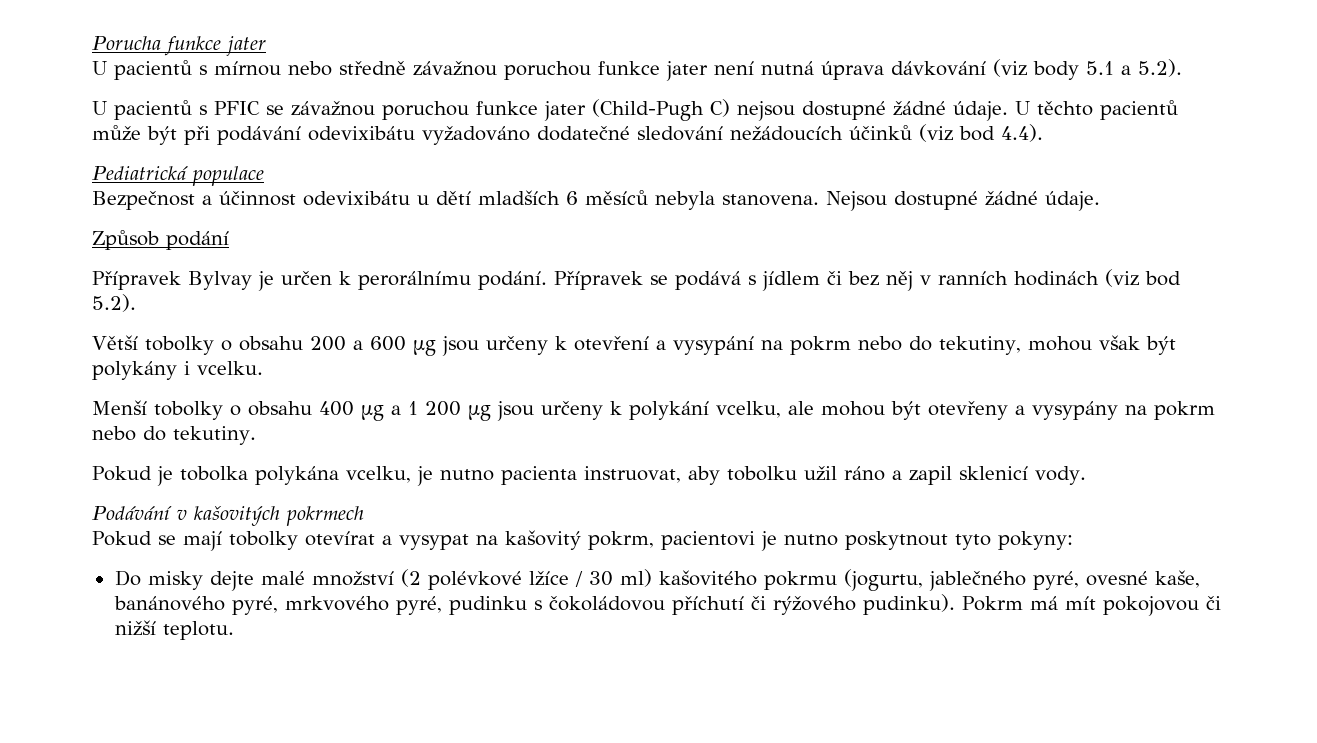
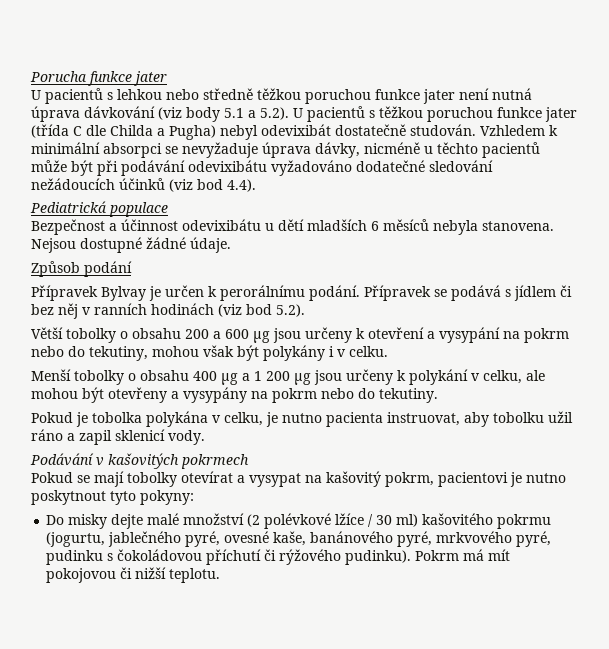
- U pacientů s mírnou nebo středně závažnou poruchou funkce jater není nutná úprava dávkování (viz body 5.1 a 5.2).
- U pacientů s PFIC se závažnou poruchou funkce jater (Child-Pugh C) nejsou dostupné žádné údaje. U těchto pacientů může být při podávání odevixibátu vyžadováno dodatečné sledování nežádoucích účinků (viz bod 4.4).
+ U pacientů s lehkou nebo středně těžkou poruchou funkce jater není nutná úprava dávkování (viz body 5.1 a 5.2). U pacientů s těžkou poruchou funkce jater (třída C dle Childa a Pugha) nebyl odevixibát dostatečně studován. Vzhledem k minimální absorpci se nevyžaduje úprava dávky, nicméně u těchto pacientů může být při podávání odevixibátu vyžadováno dodatečné sledování nežádoucích účinků (viz bod 4.4).
- Větší tobolky o obsahu 200 a 600 µg jsou určeny k otevření a vysypání na pokrm nebo do tekutiny, mohou však být polykány i vcelku.
+ Větší tobolky o obsahu 200 a 600 µg jsou určeny k otevření a vysypání na pokrm nebo do tekutiny, mohou však být polykány i v celku.
- Menší tobolky o obsahu 400 µg a 1 200 µg jsou určeny k polykání vcelku, ale mohou být otevřeny a vysypány na pokrm nebo do tekutiny.
+ Menší tobolky o obsahu 400 µg a 1 200 µg jsou určeny k polykání v celku, ale mohou být otevřeny a vysypány na pokrm nebo do tekutiny.
- Pokud je tobolka polykána vcelku, je nutno pacienta instruovat, aby tobolku užil ráno a zapil sklenicí vody.
+ Pokud je tobolka polykána v celku, je nutno pacienta instruovat, aby tobolku užil ráno a zapil sklenicí vody.

